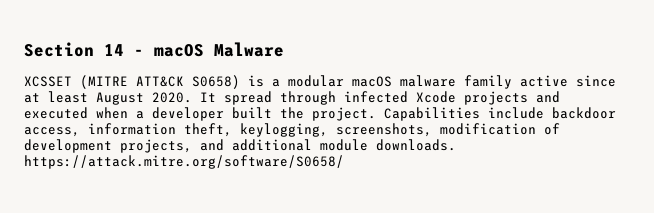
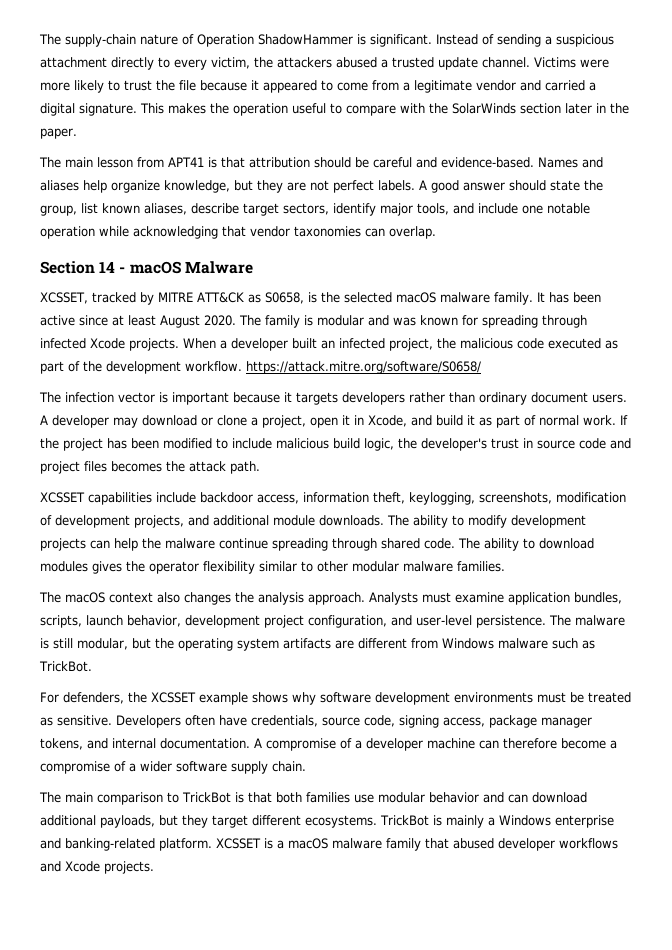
+ The supply-chain nature of Operation ShadowHammer is significant. Instead of sending a suspicious attachment directly to every victim, the attackers abused a trusted update channel. Victims were more likely to trust the file because it appeared to come from a legitimate vendor and carried a digital signature. This makes the operation useful to compare with the SolarWinds section later in the paper.
+ The main lesson from APT41 is that attribution should be careful and evidence-based. Names and aliases help organize knowledge, but they are not perfect labels. A good answer should state the group, list known aliases, describe target sectors, identify major tools, and include one notable operation while acknowledging that vendor taxonomies can overlap.
- XCSSET (MITRE ATT&CK S0658) is a modular macOS malware family active since at least August 2020.
+ XCSSET, tracked by MITRE ATT&CK as S0658, is the selected macOS malware family. It has been active since at least August 2020.
- It spread through infected Xcode projects and executed when a developer built the project. Capabilities include backdoor access, information theft, keylogging, screenshots, modification of development projects, and additional module downloads. https://attack.mitre.org/software/S0658/
+ The family is modular and was known for spreading through infected Xcode projects. When a developer built an infected project, the malicious code executed as part of the development workflow. https://attack.mitre.org/software/S0658/
+ The infection vector is important because it targets developers rather than ordinary document users. A developer may download or clone a project, open it in Xcode, and build it as part of normal work. If the project has been modified to include malicious build logic, the developer's trust in source code and project files becomes the attack path.
+ XCSSET capabilities include backdoor access, information theft, keylogging, screenshots, modification of development projects, and additional module downloads. The ability to modify development projects can help the malware continue spreading through shared code. The ability to download modules gives the operator flexibility similar to other modular malware families.
+ The macOS context also changes the analysis approach. Analysts must examine application bundles, scripts, launch behavior, development project configuration, and user-level persistence. The malware is still modular, but the operating system artifacts are different from Windows malware such as TrickBot.
+ For defenders, the XCSSET example shows why software development environments must be treated as sensitive. Developers often have credentials, source code, signing access, package manager tokens, and internal documentation. A compromise of a developer machine can therefore become a compromise of a wider software supply chain.
+ The main comparison to TrickBot is that both families use modular behavior and can download additional payloads, but they target different ecosystems. TrickBot is mainly a Windows enterprise and banking-related platform. XCSSET is a macOS malware family that abused developer workflows and Xcode projects.

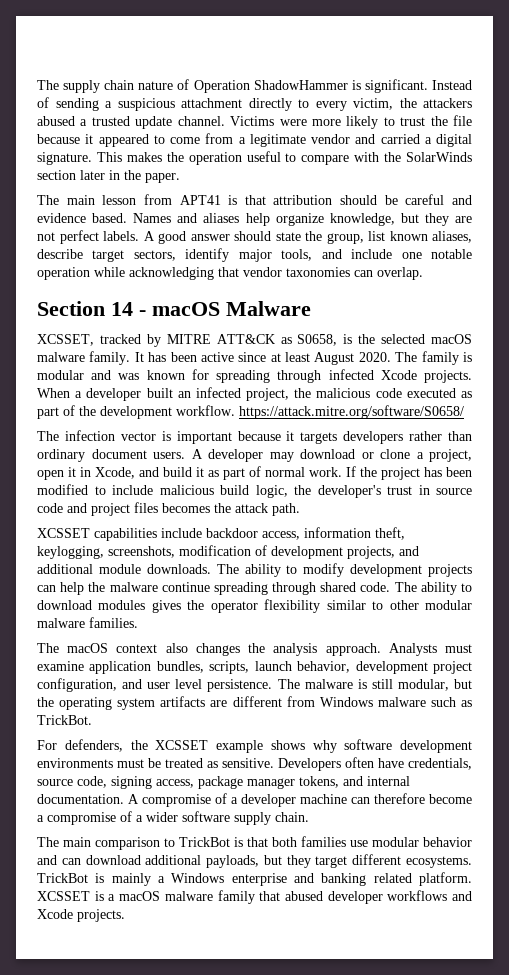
- The supply-chain nature of Operation ShadowHammer is significant.
+ The supply chain nature of Operation ShadowHammer is significant.
- The main lesson from APT41 is that attribution should be careful and evidence-based.
+ The main lesson from APT41 is that attribution should be careful and evidence based.
- Analysts must examine application bundles, scripts, launch behavior, development project configuration, and user-level persistence.
+ Analysts must examine application bundles, scripts, launch behavior, development project configuration, and user level persistence.
- TrickBot is mainly a Windows enterprise and banking-related platform.
+ TrickBot is mainly a Windows enterprise and banking related platform.

